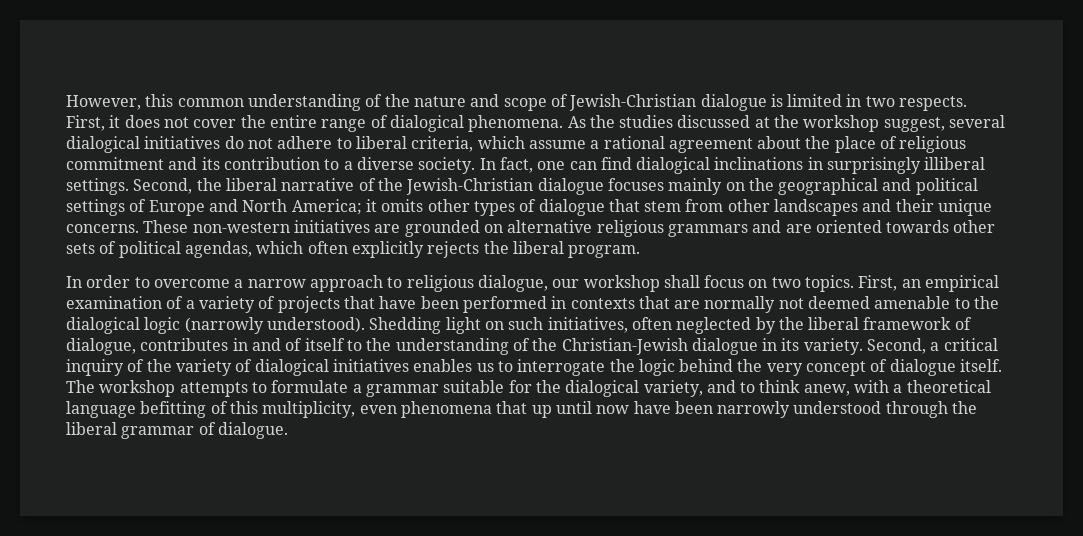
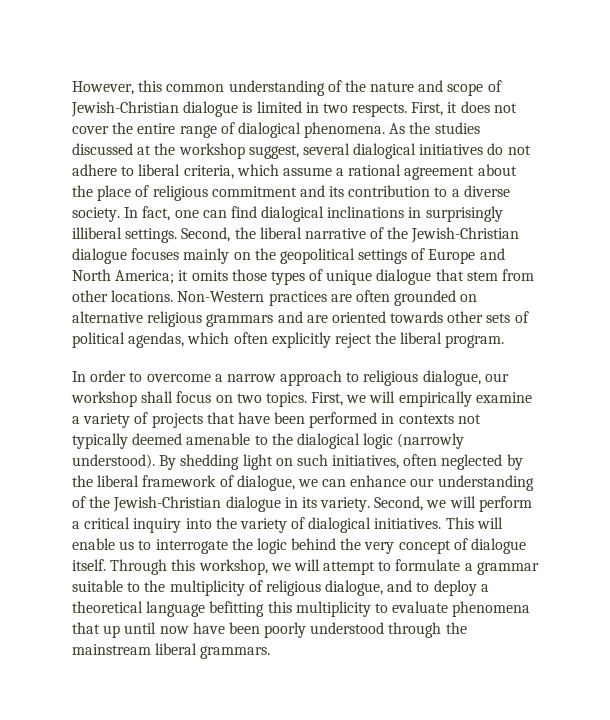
- Second, the liberal narrative of the Jewish-Christian dialogue focuses mainly on the geographical and political settings of Europe and North America; it omits other types of dialogue that stem from other landscapes and their unique concerns. These non-western initiatives are grounded on alternative religious grammars and are oriented towards other sets of political agendas, which often explicitly rejects the liberal program.
+ Second, the liberal narrative of the Jewish-Christian dialogue focuses mainly on the geopolitical settings of Europe and North America; it omits those types of unique dialogue that stem from other locations. Non-Western practices are often grounded on alternative religious grammars and are oriented towards other sets of political agendas, which often explicitly reject the liberal program.
- First, an empirical examination of a variety of projects that have been performed in contexts that are normally not deemed amenable to the dialogical logic (narrowly understood).
+ First, we will empirically examine a variety of projects that have been performed in contexts not typically deemed amenable to the dialogical logic (narrowly understood).
- Shedding light on such initiatives, often neglected by the liberal framework of dialogue, contributes in and of itself to the understanding of the Christian-Jewish dialogue in its variety.
+ By shedding light on such initiatives, often neglected by the liberal framework of dialogue, we can enhance our understanding of the Jewish-Christian dialogue in its variety.
- Second, a critical inquiry of the variety of dialogical initiatives enables us to interrogate the logic behind the very concept of dialogue itself.
+ Second, we will perform a critical inquiry into the variety of dialogical initiatives. This will enable us to interrogate the logic behind the very concept of dialogue itself.
- The workshop attempts to formulate a grammar suitable for the dialogical variety, and to think anew, with a theoretical language befitting of this multiplicity, even phenomena that up until now have been narrowly understood through the liberal grammar of dialogue.
+ Through this workshop, we will attempt to formulate a grammar suitable to the multiplicity of religious dialogue, and to deploy a theoretical language befitting this multiplicity to evaluate phenomena that up until now have been poorly understood through the mainstream liberal grammars.

